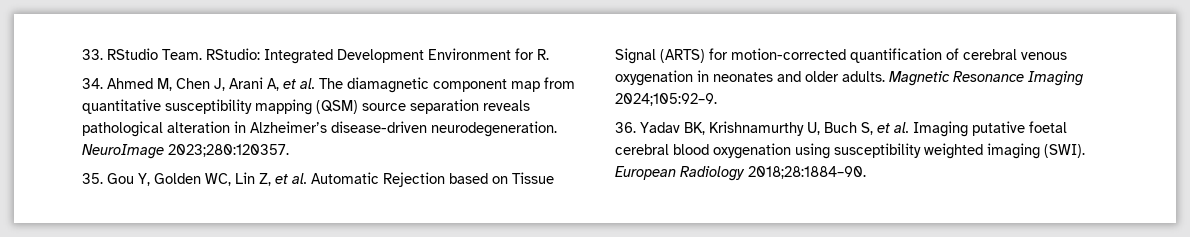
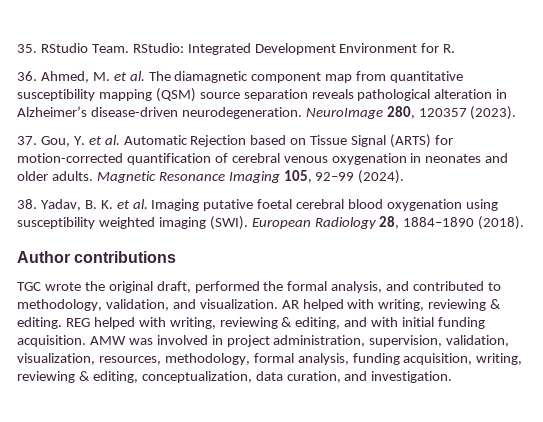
- 33. RStudio Team.
+ 35. RStudio Team.
- 34. Ahmed M, Chen J, Arani A, et al. The diamagnetic component map from quantitative susceptibility mapping (QSM) source separation reveals pathological alteration in Alzheimer’s disease-driven neurodegeneration.
+ 36. Ahmed, M. et al. The diamagnetic component map from quantitative susceptibility mapping (QSM) source separation reveals pathological alteration in Alzheimer’s disease-driven neurodegeneration.
- NeuroImage 2023;280:120357.
- 35. Gou Y, Golden WC, Lin Z, et al. Automatic Rejection based on Tissue Signal (ARTS) for motion-corrected quantification of cerebral venous oxygenation in neonates and older adults.
+ NeuroImage 280, 120357 (2023).
+ 37. Gou, Y. et al. Automatic Rejection based on Tissue Signal (ARTS) for motion-corrected quantification of cerebral venous oxygenation in neonates and older adults.
- Magnetic Resonance Imaging 2024;105:92–9.
- 36. Yadav BK, Krishnamurthy U, Buch S, et al. Imaging putative foetal cerebral blood oxygenation using susceptibility weighted imaging (SWI).
+ Magnetic Resonance Imaging 105, 92–99 (2024).
+ 38. Yadav, B. K. et al. Imaging putative foetal cerebral blood oxygenation using susceptibility weighted imaging (SWI).
- European Radiology 2018;28:1884–90.
+ European Radiology 28, 1884–1890 (2018).
+ Author contributions
+ TGC wrote the original draft, performed the formal analysis, and contributed to methodology, validation, and visualization. AR helped with writing, reviewing & editing. REG helped with writing, reviewing & editing, and with initial funding acquisition. AMW was involved in project administration, supervision, validation, visualization, resources, methodology, formal analysis, funding acquisition, writing, reviewing & editing, conceptualization, data curation, and investigation.

